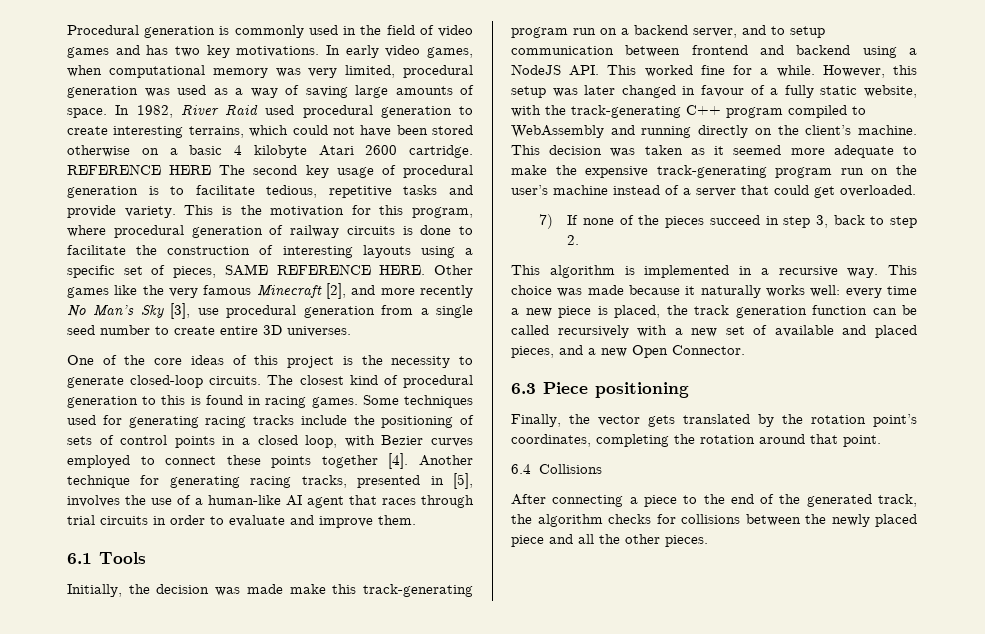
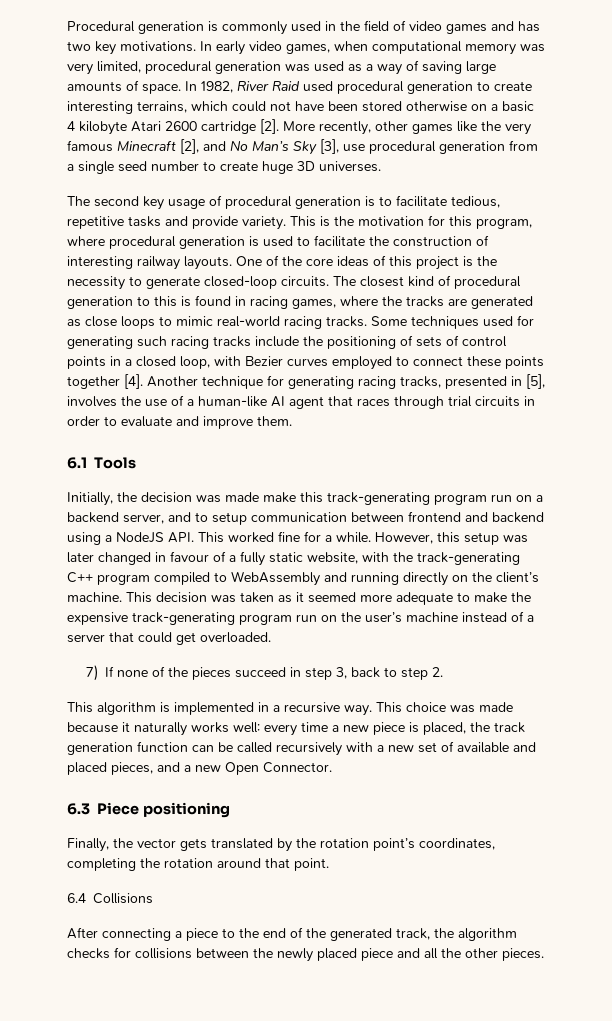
- In 1982, River Raid used procedural generation to create interesting terrains, which could not have been stored otherwise on a basic 4 kilobyte Atari 2600 cartridge. REFERENCE HERE The second key usage of procedural generation is to facilitate tedious, repetitive tasks and provide variety.
+ In 1982, River Raid used procedural generation to create interesting terrains, which could not have been stored otherwise on a basic 4 kilobyte Atari 2600 cartridge [2]. More recently, other games like the very famous Minecraft [2], and No Man’s Sky [3], use procedural generation from a single seed number to create huge 3D universes.
+ The second key usage of procedural generation is to facilitate tedious, repetitive tasks and provide variety.
- This is the motivation for this program, where procedural generation of railway circuits is done to facilitate the construction of interesting layouts using a specific set of pieces, SAME REFERENCE HERE. Other games like the very famous Minecraft [2], and more recently No Man’s Sky [3], use procedural generation from a single seed number to create entire 3D universes.
- One of the core ideas of this project is the necessity to generate closed-loop circuits.
+ This is the motivation for this program, where procedural generation is used to facilitate the construction of interesting railway layouts. One of the core ideas of this project is the necessity to generate closed-loop circuits.
- The closest kind of procedural generation to this is found in racing games.
+ The closest kind of procedural generation to this is found in racing games, where the tracks are generated as close loops to mimic real-world racing tracks.
- Some techniques used for generating racing tracks include the positioning of sets of control points in a closed loop, with Bezier curves employed to connect these points together [4].
+ Some techniques used for generating such racing tracks include the positioning of sets of control points in a closed loop, with Bezier curves employed to connect these points together [4].

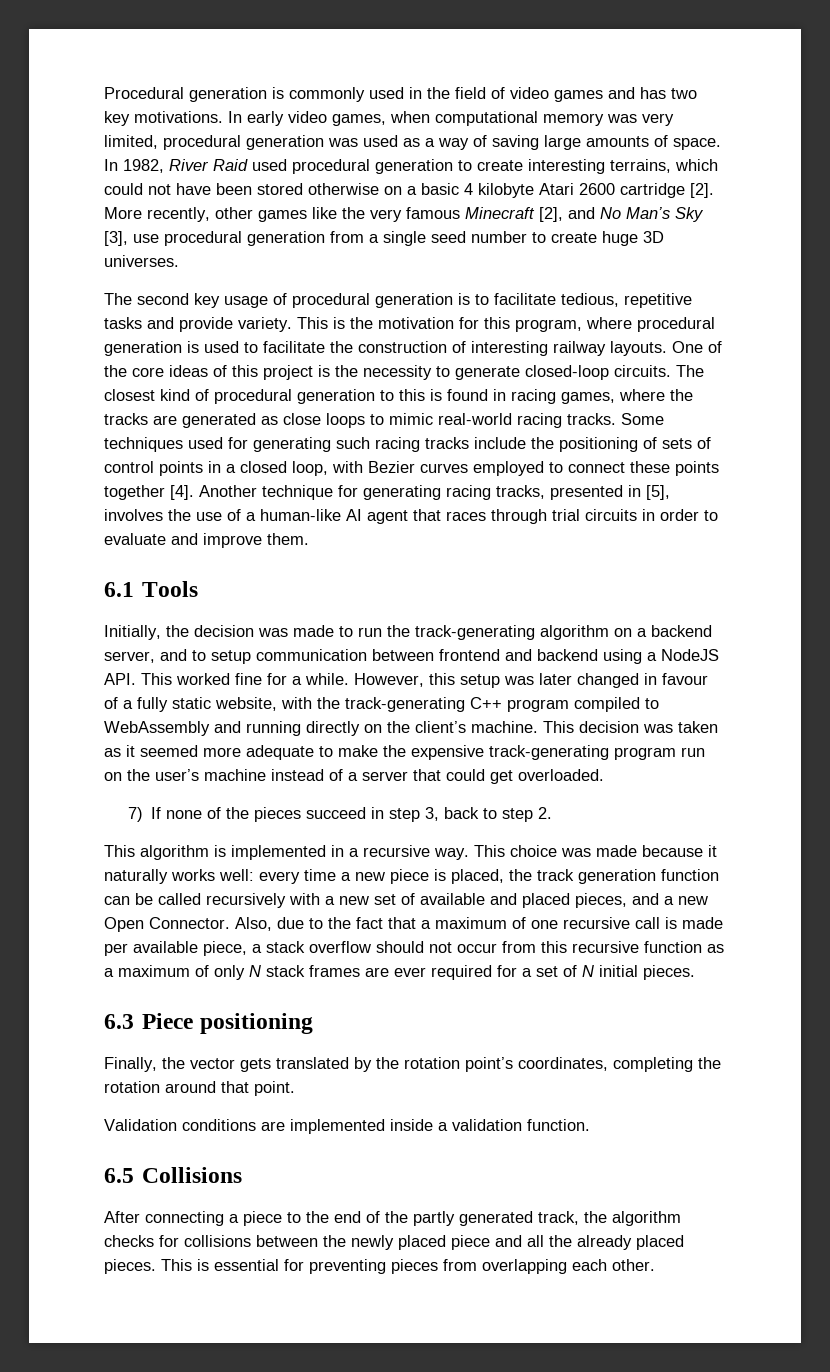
- Initially, the decision was made make this track-generating program run on a backend server, and to setup communication between frontend and backend using a NodeJS API. This worked fine for a while.
+ Initially, the decision was made to run the track-generating algorithm on a backend server, and to setup communication between frontend and backend using a NodeJS API. This worked fine for a while.
+ Also, due to the fact that a maximum of one recursive call is made per available piece, a stack overflow should not occur from this recursive function as a maximum of only N stack frames are ever required for a set of N initial pieces.
- 6.4 Collisions
+ Validation conditions are implemented inside a validation function.
+ 6.5 Collisions
- After connecting a piece to the end of the generated track, the algorithm checks for collisions between the newly placed piece and all the other pieces.
+ After connecting a piece to the end of the partly generated track, the algorithm checks for collisions between the newly placed piece and all the already placed pieces. This is essential for preventing pieces from overlapping each other.

